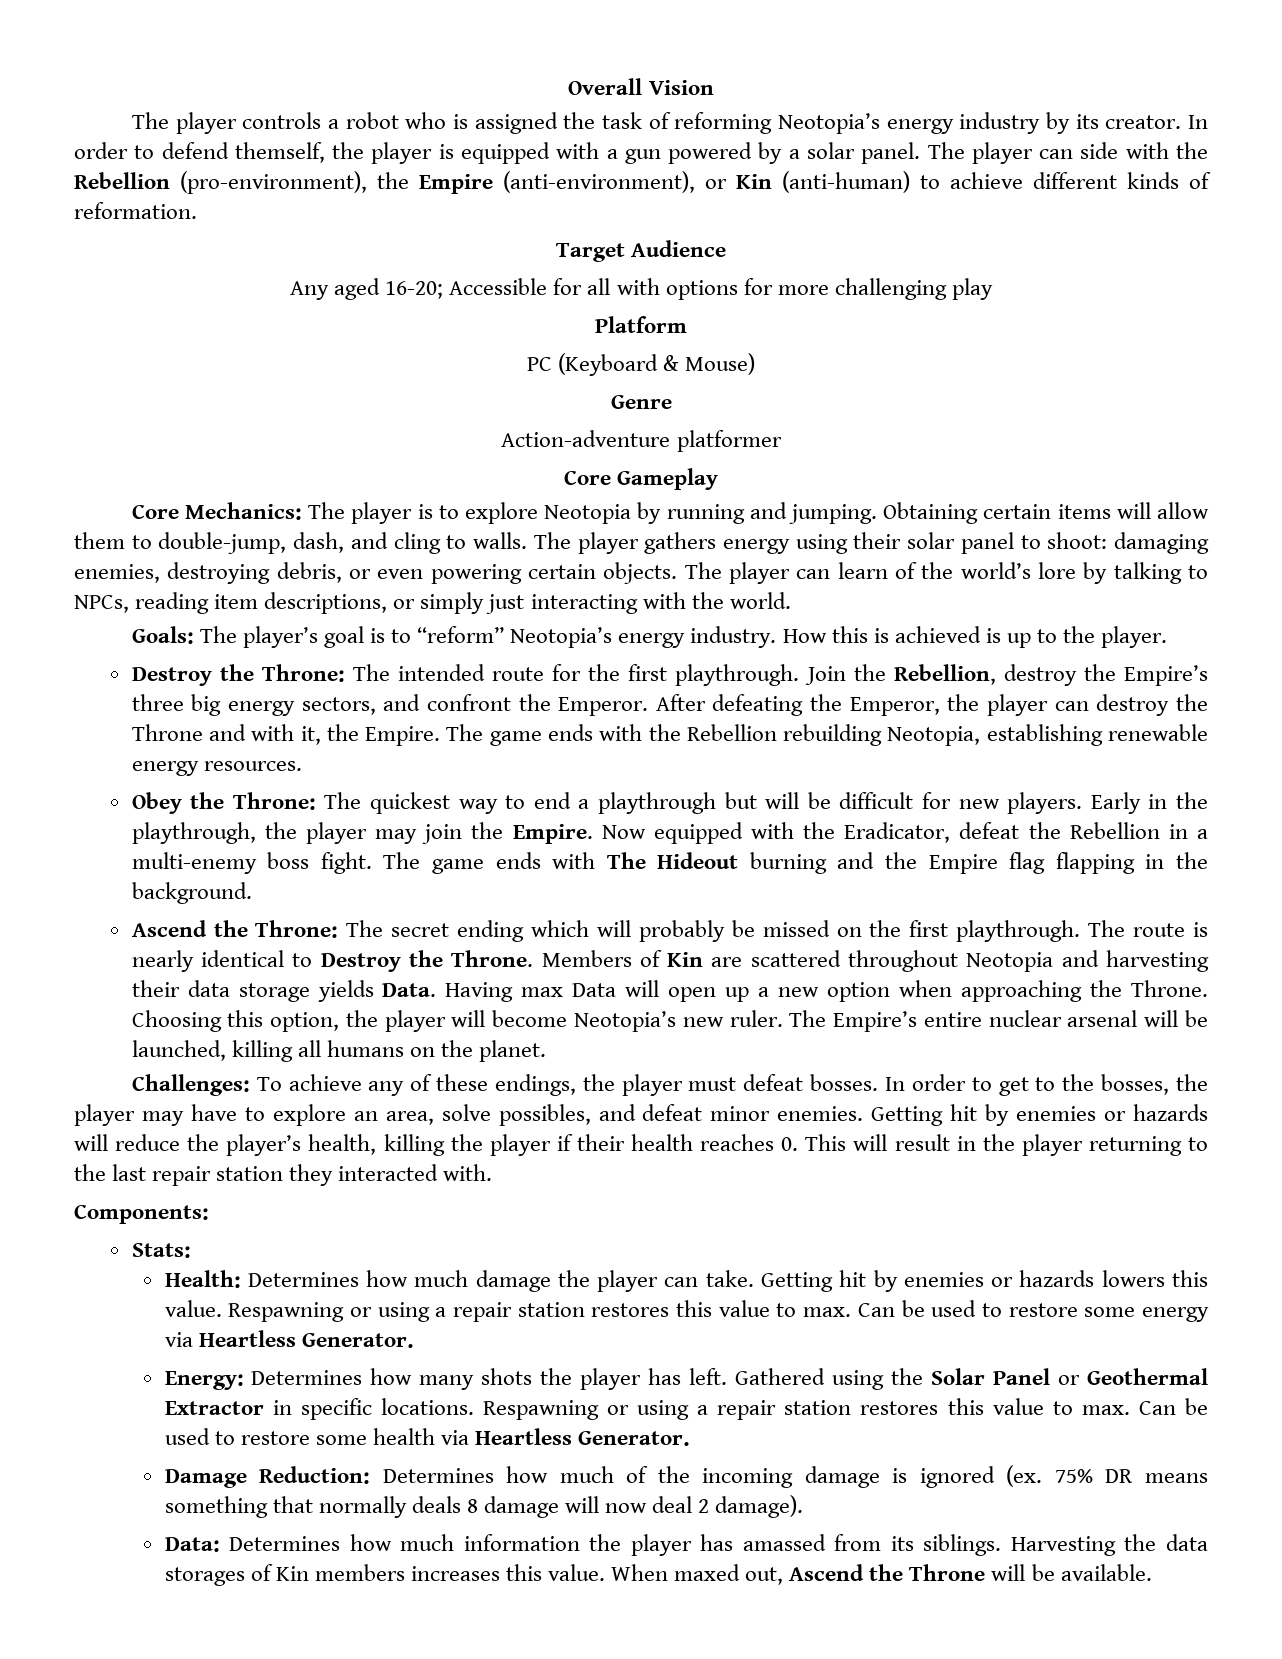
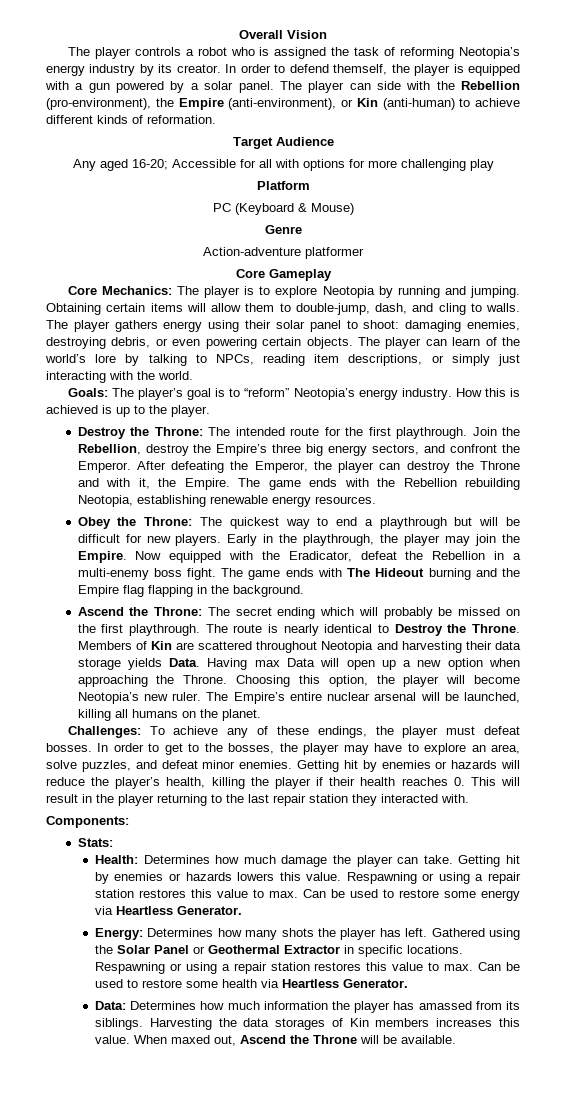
- In order to get to the bosses, the player may have to explore an area, solve possibles, and defeat minor enemies.
+ In order to get to the bosses, the player may have to explore an area, solve puzzles, and defeat minor enemies.
- Damage Reduction: Determines how much of the incoming damage is ignored (ex. 75% DR means something that normally deals 8 damage will now deal 2 damage).

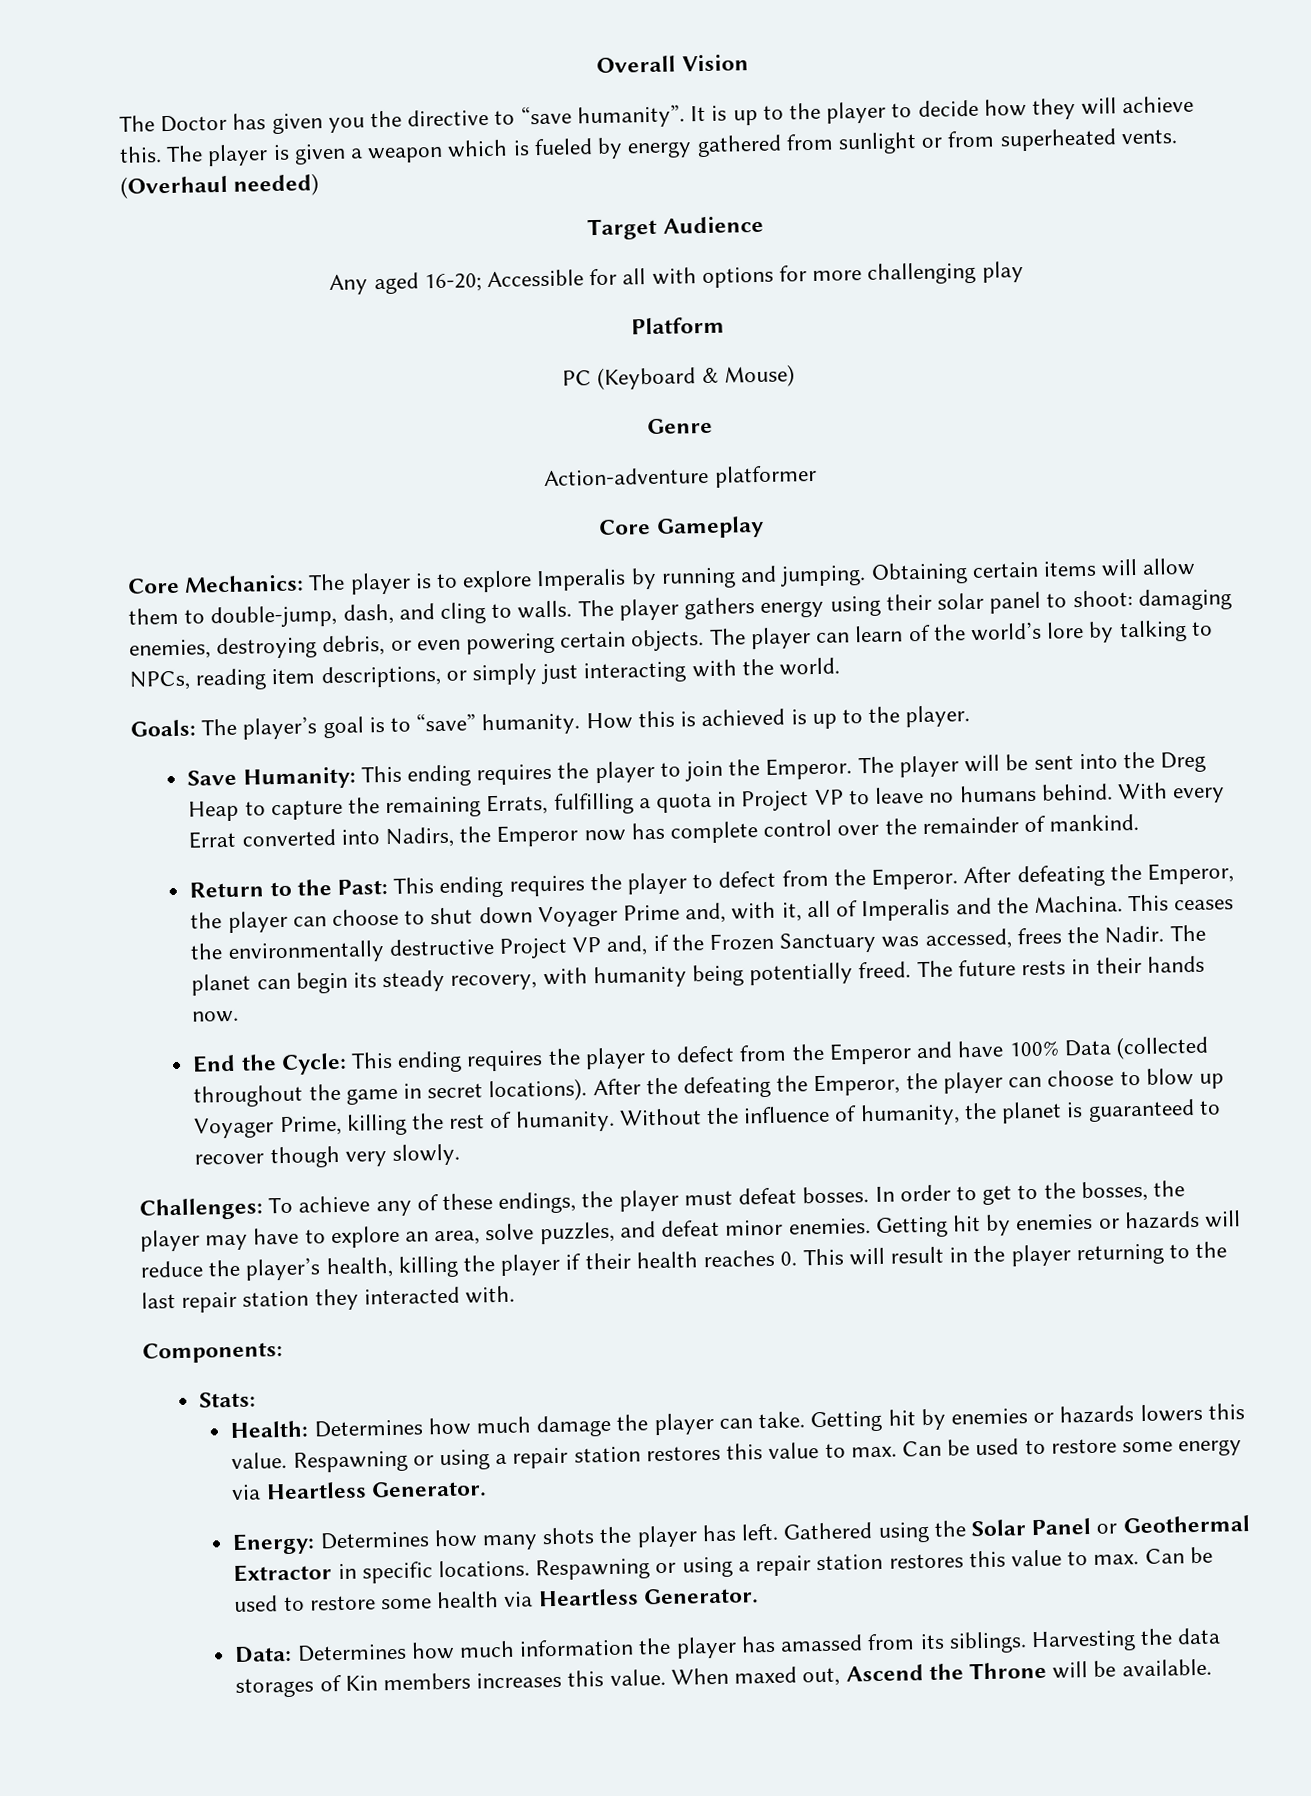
- The player controls a robot who is assigned the task of reforming Neotopia’s energy industry by its creator. In order to defend themself, the player is equipped with a gun powered by a solar panel. The player can side with the Rebellion (pro-environment), the Empire (anti-environment), or Kin (anti-human) to achieve different kinds of reformation.
+ The Doctor has given you the directive to “save humanity”. It is up to the player to decide how they will achieve this. The player is given a weapon which is fueled by energy gathered from sunlight or from superheated vents. (Overhaul needed)
- Core Mechanics: The player is to explore Neotopia by running and jumping.
+ Core Mechanics: The player is to explore Imperalis by running and jumping.
- Goals: The player’s goal is to “reform” Neotopia’s energy industry.
+ Goals: The player’s goal is to “save” humanity.
- Destroy the Throne: The intended route for the first playthrough. Join the Rebellion, destroy the Empire’s three big energy sectors, and confront the Emperor.
+ Save Humanity: This ending requires the player to join the Emperor. The player will be sent into the Dreg Heap to capture the remaining Errats, fulfilling a quota in Project VP to leave no humans behind. With every Errat converted into Nadirs, the Emperor now has complete control over the remainder of mankind.
+ Return to the Past: This ending requires the player to defect from the Emperor.
- After defeating the Emperor, the player can destroy the Throne and with it, the Empire. The game ends with the Rebellion rebuilding Neotopia, establishing renewable energy resources.
- Obey the Throne: The quickest way to end a playthrough but will be difficult for new players. Early in the playthrough, the player may join the Empire. Now equipped with the Eradicator, defeat the Rebellion in a multi-enemy boss fight. The game ends with The Hideout burning and the Empire flag flapping in the background.
- Ascend the Throne: The secret ending which will probably be missed on the first playthrough. The route is nearly identical to Destroy the Throne. Members of Kin are scattered throughout Neotopia and harvesting their data storage yields Data. Having max Data will open up a new option when approaching the Throne. Choosing this option, the player will become Neotopia’s new ruler. The Empire’s entire nuclear arsenal will be launched, killing all humans on the planet.
+ After defeating the Emperor, the player can choose to shut down Voyager Prime and, with it, all of Imperalis and the Machina. This ceases the environmentally destructive Project VP and, if the Frozen Sanctuary was accessed, frees the Nadir. The planet can begin its steady recovery, with humanity being potentially freed. The future rests in their hands now.
+ End the Cycle: This ending requires the player to defect from the Emperor and have 100% Data (collected throughout the game in secret locations). After the defeating the Emperor, the player can choose to blow up Voyager Prime, killing the rest of humanity. Without the influence of humanity, the planet is guaranteed to recover though very slowly.

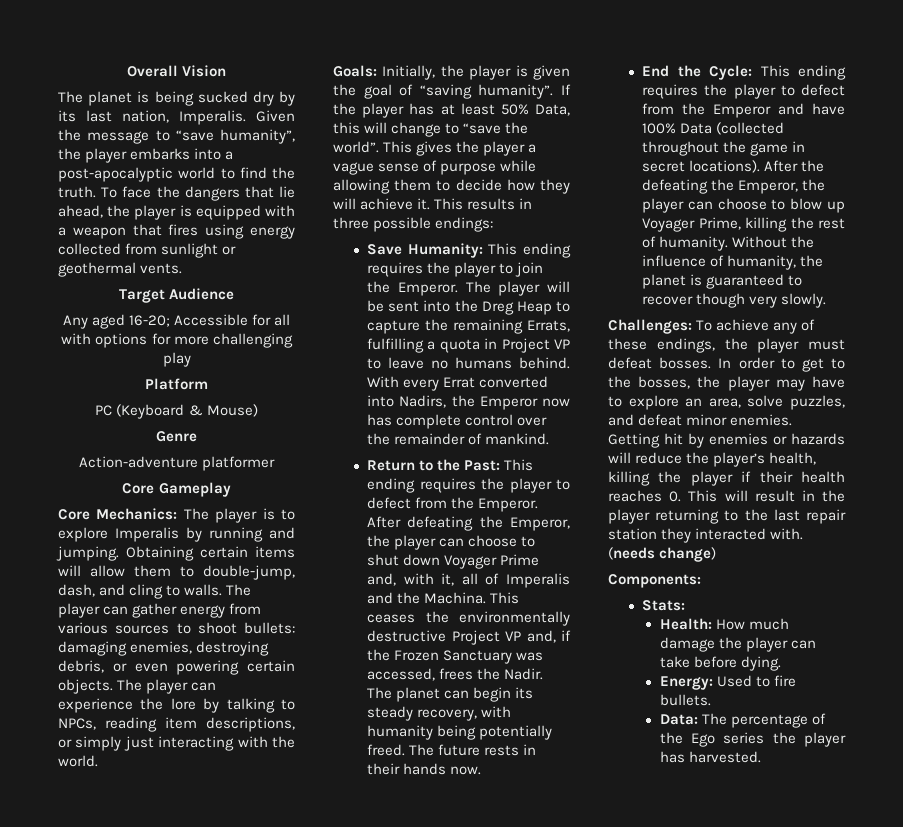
- The Doctor has given you the directive to “save humanity”. It is up to the player to decide how they will achieve this. The player is given a weapon which is fueled by energy gathered from sunlight or from superheated vents. (Overhaul needed)
+ The planet is being sucked dry by its last nation, Imperalis. Given the message to “save humanity”, the player embarks into a post-apocalyptic world to find the truth. To face the dangers that lie ahead, the player is equipped with a weapon that fires using energy collected from sunlight or geothermal vents.
- The player gathers energy using their solar panel to shoot: damaging enemies, destroying debris, or even powering certain objects.
+ The player can gather energy from various sources to shoot bullets: damaging enemies, destroying debris, or even powering certain objects.
- The player can learn of the world’s lore by talking to NPCs, reading item descriptions, or simply just interacting with the world.
+ The player can experience the lore by talking to NPCs, reading item descriptions, or simply just interacting with the world.
- Goals: The player’s goal is to “save” humanity. How this is achieved is up to the player.
+ Goals: Initially, the player is given the goal of “saving humanity”. If the player has at least 50% Data, this will change to “save the world”. This gives the player a vague sense of purpose while allowing them to decide how they will achieve it. This results in three possible endings:
+ (needs change)
- Health: Determines how much damage the player can take. Getting hit by enemies or hazards lowers this value. Respawning or using a repair station restores this value to max. Can be used to restore some energy via Heartless Generator.
- Energy: Determines how many shots the player has left. Gathered using the Solar Panel or Geothermal Extractor in specific locations. Respawning or using a repair station restores this value to max. Can be used to restore some health via Heartless Generator.
- Data: Determines how much information the player has amassed from its siblings. Harvesting the data storages of Kin members increases this value. When maxed out, Ascend the Throne will be available.
+ Health: How much damage the player can take before dying.
+ Energy: Used to fire bullets.
+ Data: The percentage of the Ego series the player has harvested.

